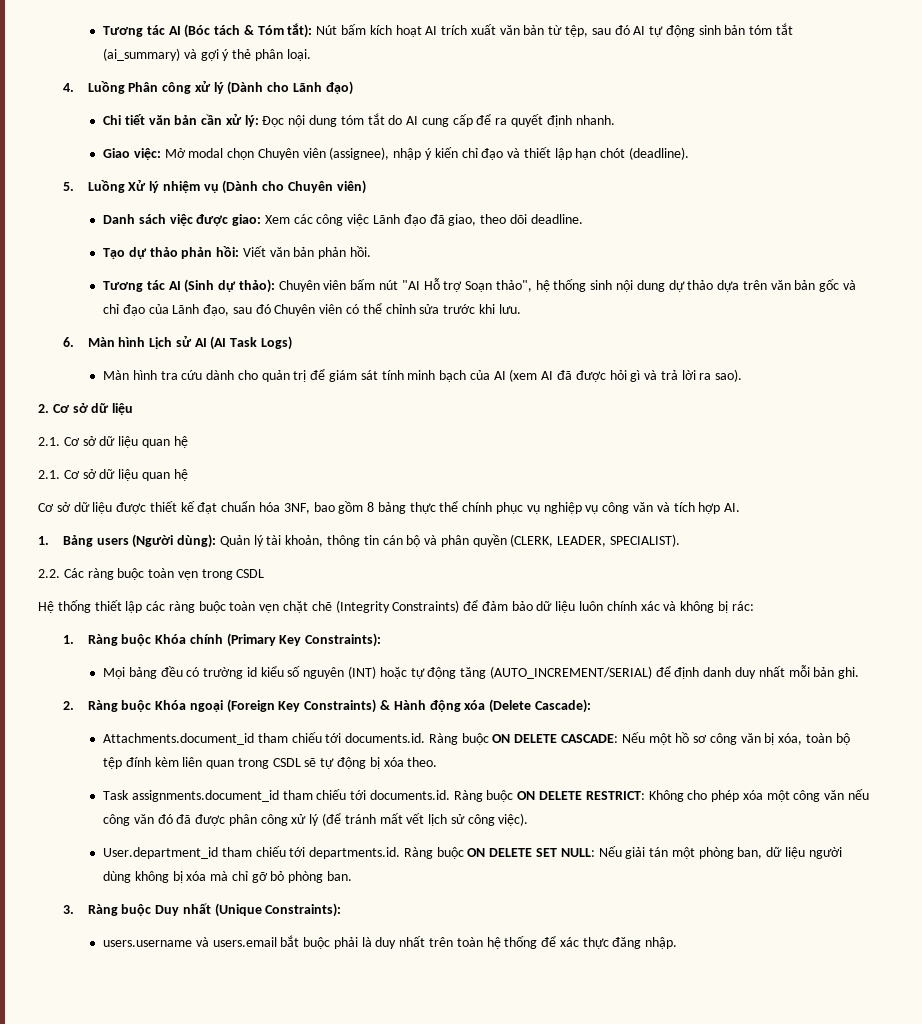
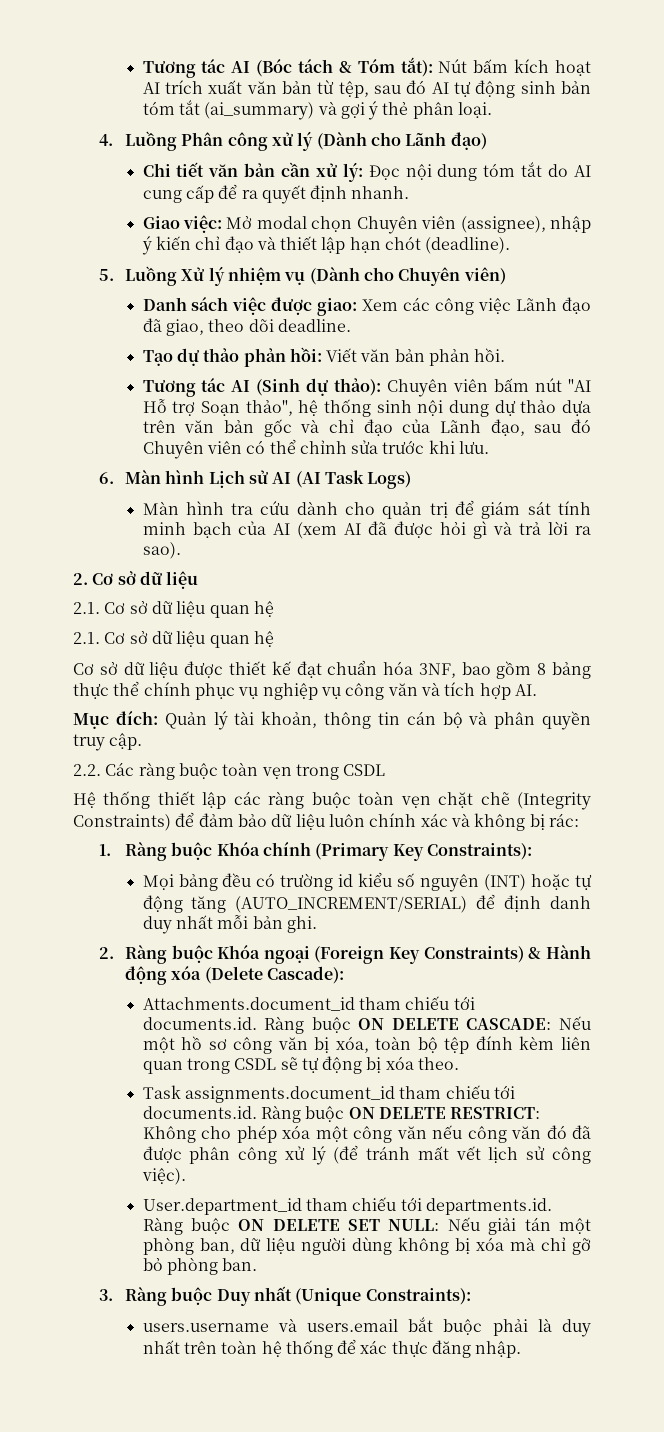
- 1. Bảng users (Người dùng): Quản lý tài khoản, thông tin cán bộ và phân quyền (CLERK, LEADER, SPECIALIST).
+ Mục đích: Quản lý tài khoản, thông tin cán bộ và phân quyền truy cập.

